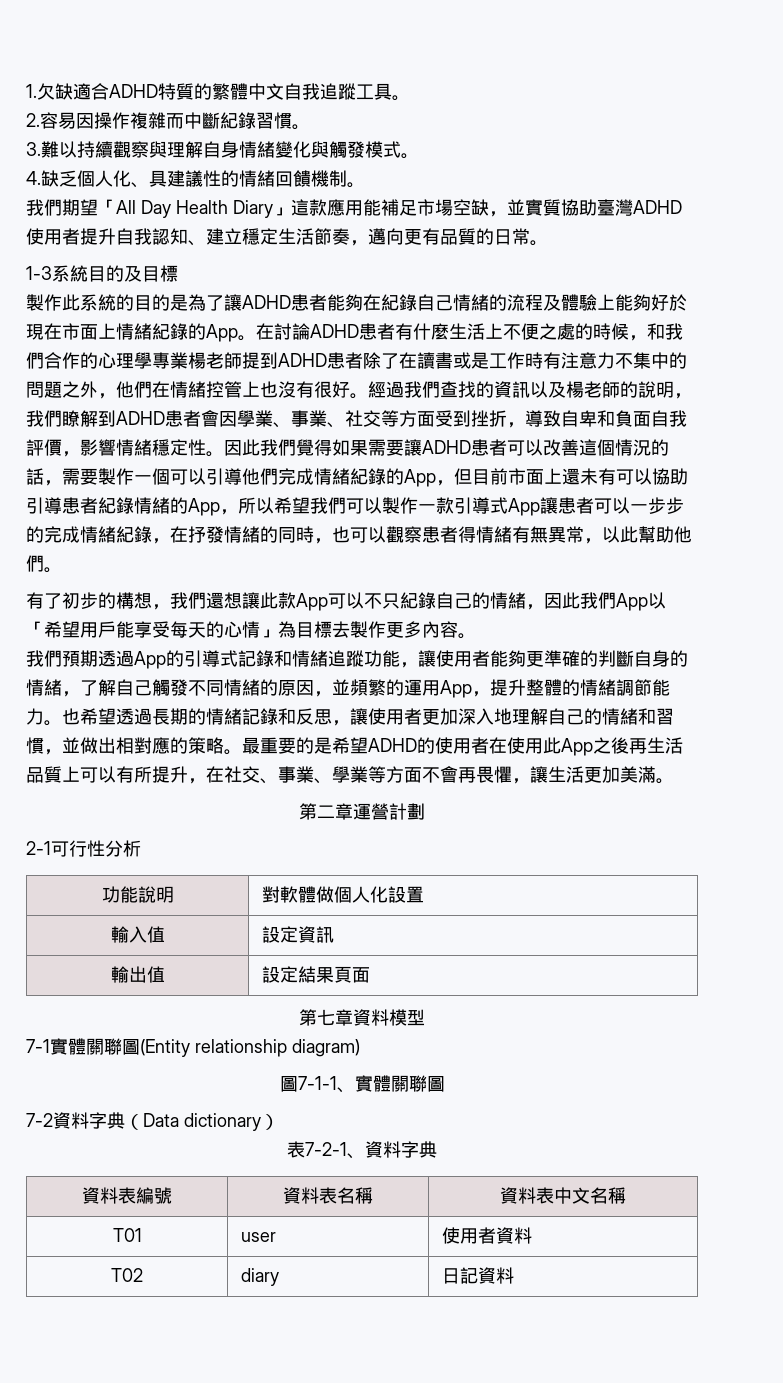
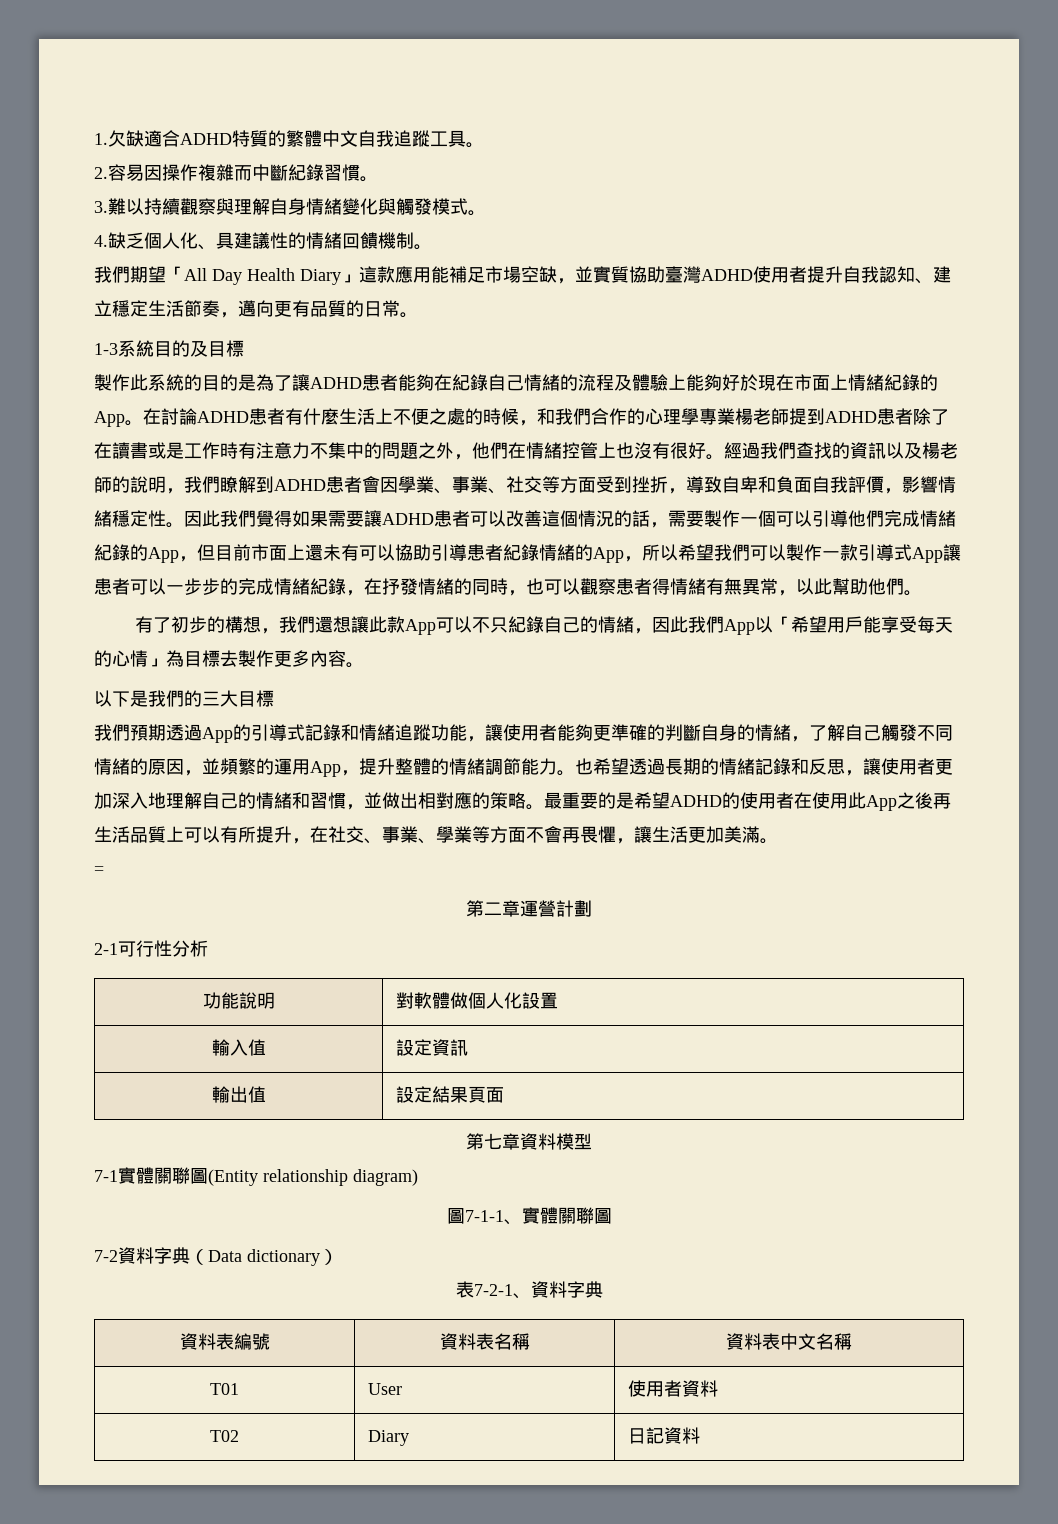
+ 以下是我們的三大目標
+ =
- T01 | user | 使用者資料
+ T01 | User | 使用者資料
- T02 | diary | 日記資料
+ T02 | Diary | 日記資料

